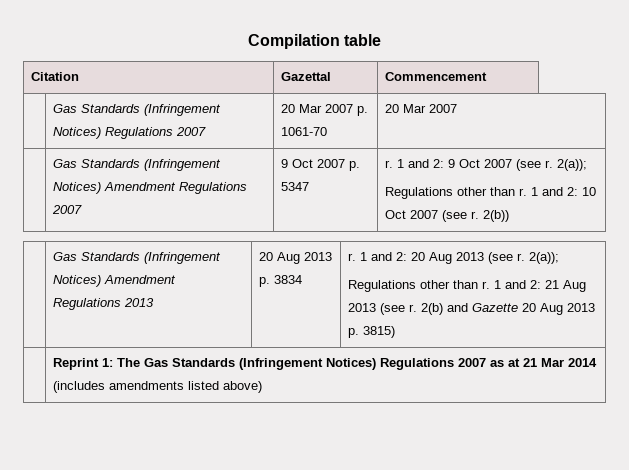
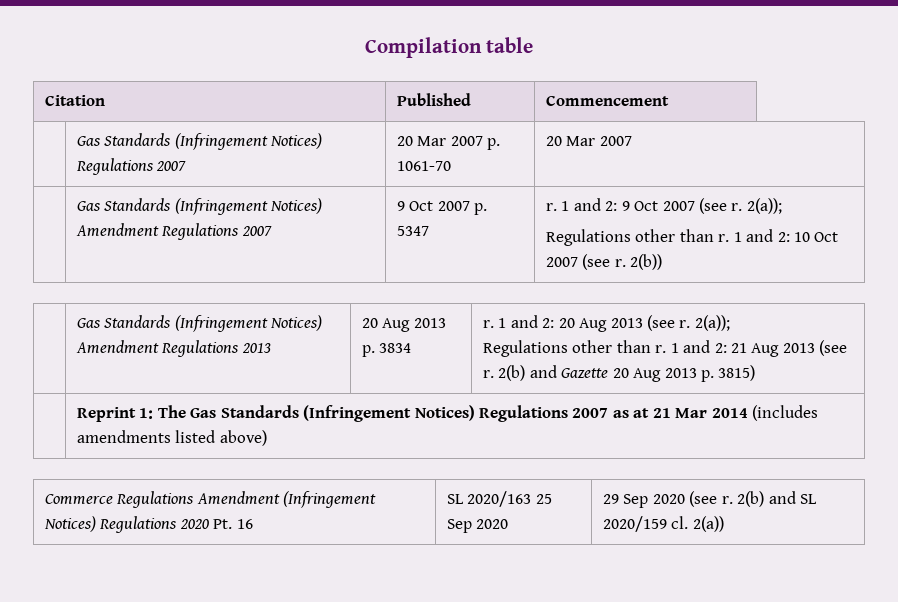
- Citation | Gazettal | Commencement
+ Citation | Published | Commencement
+ Commerce Regulations Amendment (Infringement Notices) Regulations 2020 Pt. 16 | SL 2020/163 25 Sep 2020 | 29 Sep 2020 (see r. 2(b) and SL 2020/159 cl. 2(a))

